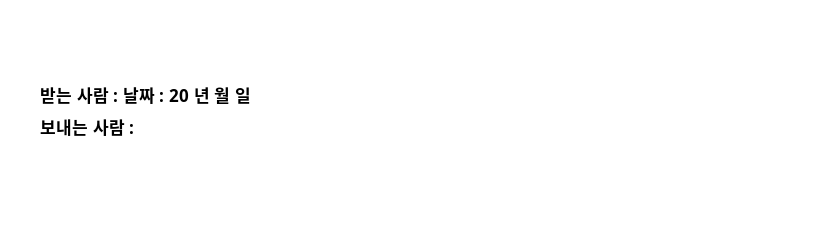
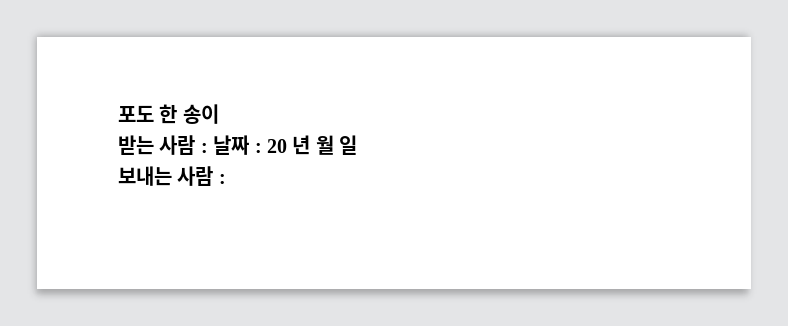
+ 포도 한 송이

